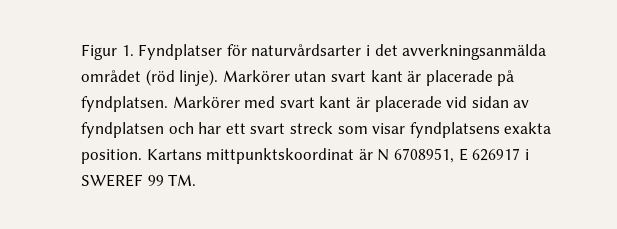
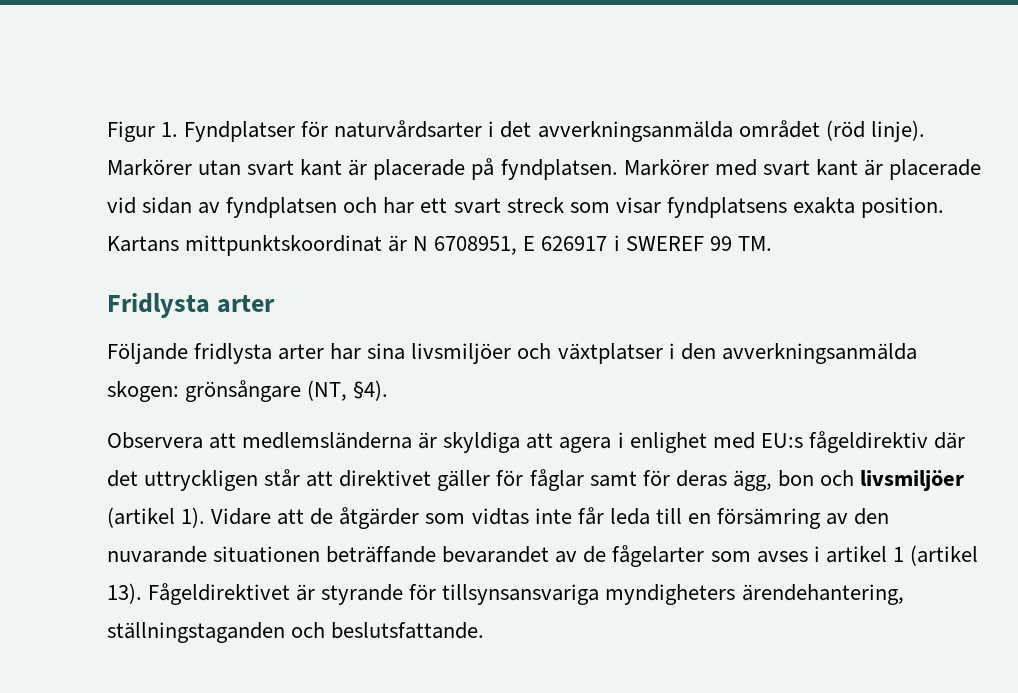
+ Fridlysta arter
+ Följande fridlysta arter har sina livsmiljöer och växtplatser i den avverkningsanmälda skogen: grönsångare (NT, §4).
+ Observera att medlemsländerna är skyldiga att agera i enlighet med EU:s fågeldirektiv där det uttryckligen står att direktivet gäller för fåglar samt för deras ägg, bon och livsmiljöer (artikel 1). Vidare att de åtgärder som vidtas inte får leda till en försämring av den nuvarande situationen beträffande bevarandet av de fågelarter som avses i artikel 1 (artikel 13). Fågeldirektivet är styrande för tillsynsansvariga myndigheters ärendehantering, ställningstaganden och beslutsfattande.

